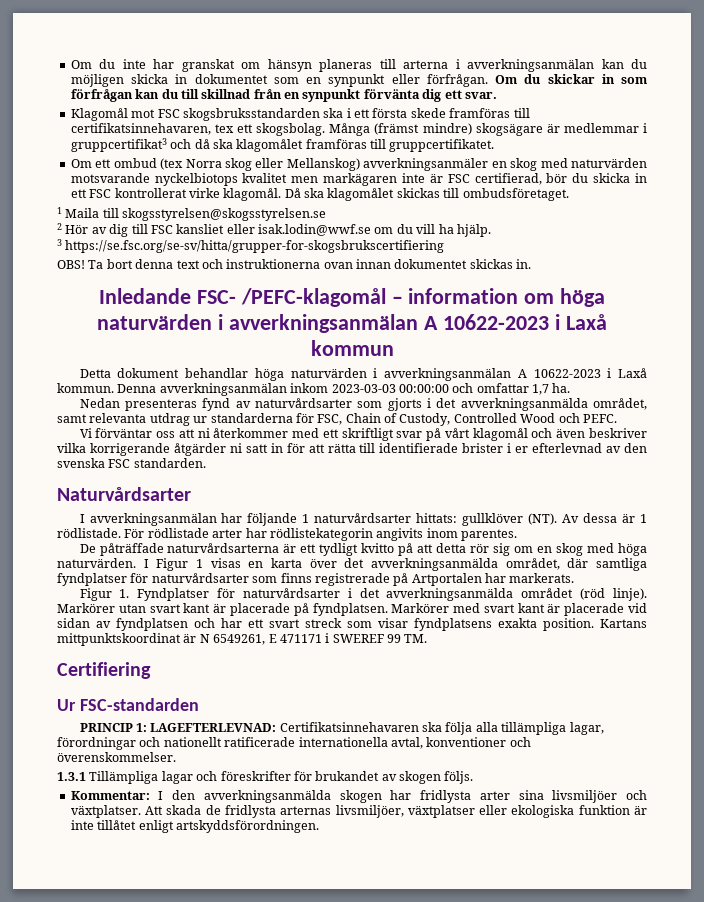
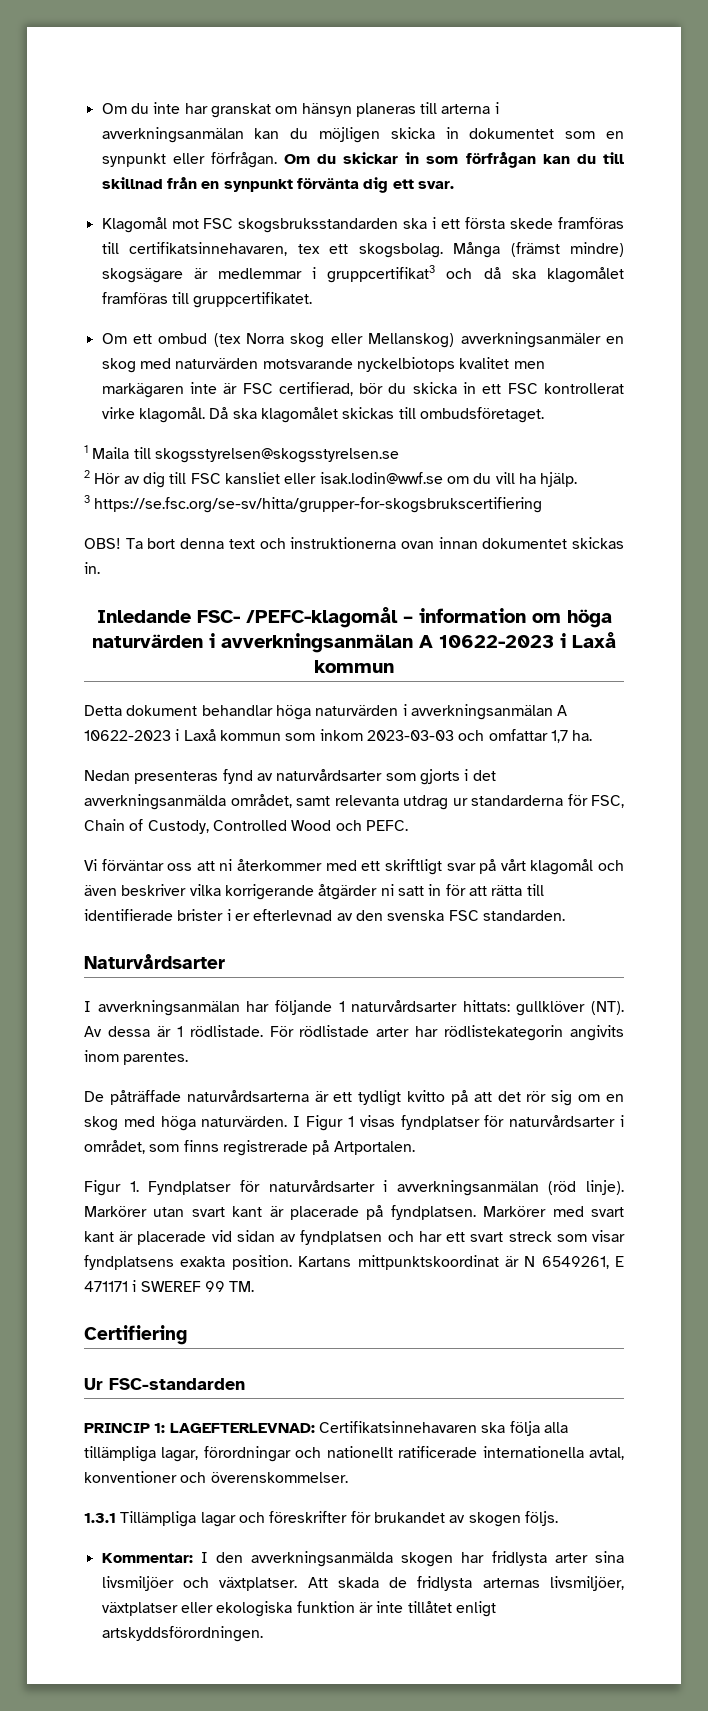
- Detta dokument behandlar höga naturvärden i avverkningsanmälan A 10622-2023 i Laxå kommun. Denna avverkningsanmälan inkom 2023-03-03 00:00:00 och omfattar 1,7 ha.
+ Detta dokument behandlar höga naturvärden i avverkningsanmälan A 10622-2023 i Laxå kommun som inkom 2023-03-03 och omfattar 1,7 ha.
- De påträffade naturvårdsarterna är ett tydligt kvitto på att detta rör sig om en skog med höga naturvärden.
+ De påträffade naturvårdsarterna är ett tydligt kvitto på att det rör sig om en skog med höga naturvärden.
- I Figur 1 visas en karta över det avverkningsanmälda området, där samtliga fyndplatser för naturvårdsarter som finns registrerade på Artportalen har markerats.
+ I Figur 1 visas fyndplatser för naturvårdsarter i området, som finns registrerade på Artportalen.
- Figur 1. Fyndplatser för naturvårdsarter i det avverkningsanmälda området (röd linje).
+ Figur 1. Fyndplatser för naturvårdsarter i avverkningsanmälan (röd linje).

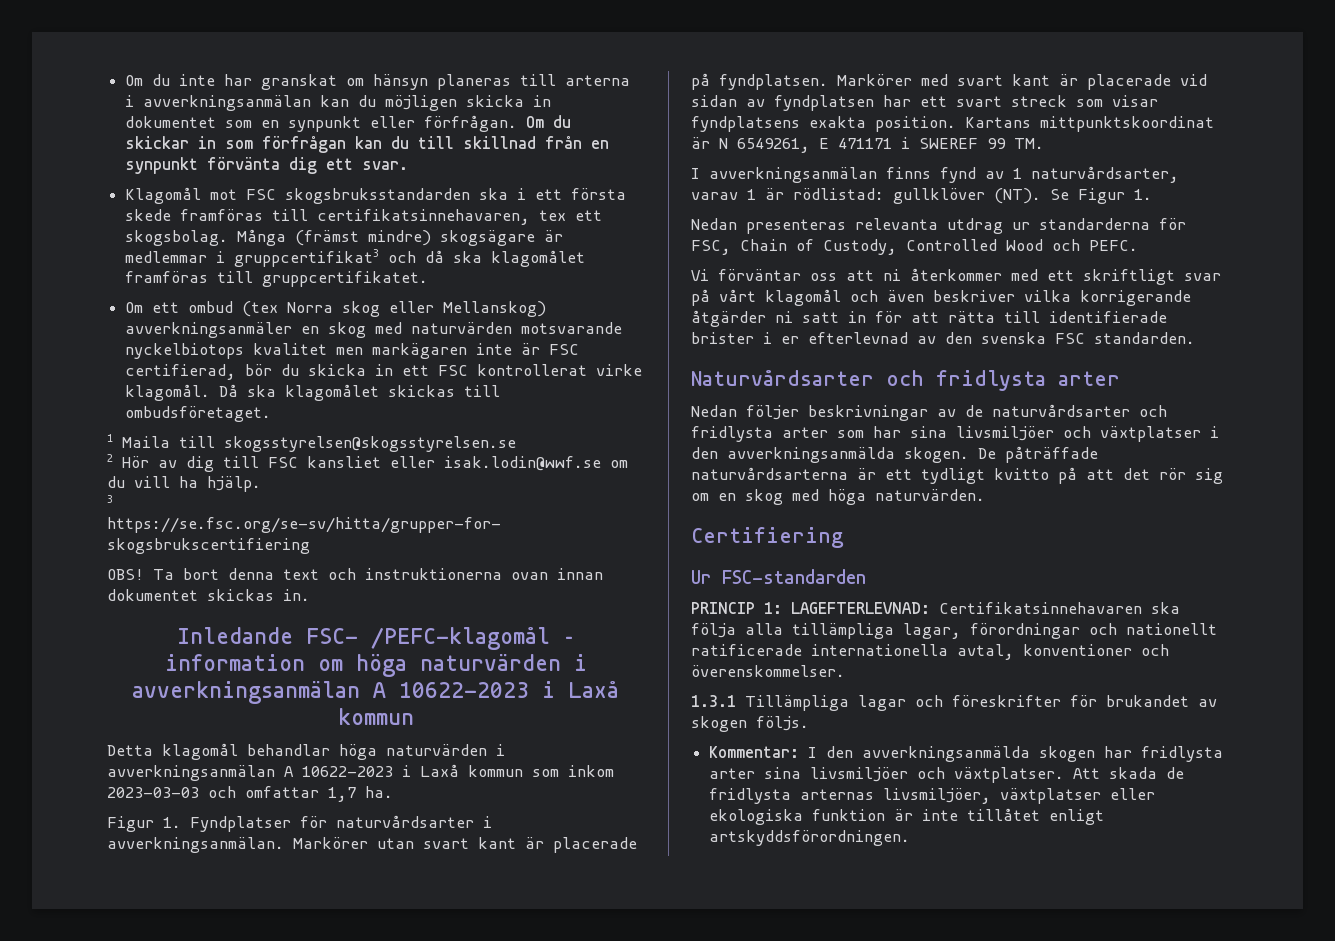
- Detta dokument behandlar höga naturvärden i avverkningsanmälan A 10622-2023 i Laxå kommun som inkom 2023-03-03 och omfattar 1,7 ha.
+ Detta klagomål behandlar höga naturvärden i avverkningsanmälan A 10622-2023 i Laxå kommun som inkom 2023-03-03 och omfattar 1,7 ha.
- Nedan presenteras fynd av naturvårdsarter som gjorts i det avverkningsanmälda området, samt relevanta utdrag ur standarderna för FSC, Chain of Custody, Controlled Wood och PEFC.
+ Figur 1. Fyndplatser för naturvårdsarter i avverkningsanmälan. Markörer utan svart kant är placerade på fyndplatsen. Markörer med svart kant är placerade vid sidan av fyndplatsen har ett svart streck som visar fyndplatsens exakta position. Kartans mittpunktskoordinat är N 6549261, E 471171 i SWEREF 99 TM.
+ I avverkningsanmälan finns fynd av 1 naturvårdsarter, varav 1 är rödlistad: gullklöver (NT). Se Figur 1.
+ Nedan presenteras relevanta utdrag ur standarderna för FSC, Chain of Custody, Controlled Wood och PEFC.
- Naturvårdsarter
- I avverkningsanmälan har följande 1 naturvårdsarter hittats: gullklöver (NT). Av dessa är 1 rödlistade. För rödlistade arter har rödlistekategorin angivits inom parentes.
- De påträffade naturvårdsarterna är ett tydligt kvitto på att det rör sig om en skog med höga naturvärden. I Figur 1 visas fyndplatser för naturvårdsarter i området, som finns registrerade på Artportalen.
- Figur 1. Fyndplatser för naturvårdsarter i avverkningsanmälan (röd linje). Markörer utan svart kant är placerade på fyndplatsen. Markörer med svart kant är placerade vid sidan av fyndplatsen och har ett svart streck som visar fyndplatsens exakta position. Kartans mittpunktskoordinat är N 6549261, E 471171 i SWEREF 99 TM.
+ Naturvårdsarter och fridlysta arter
+ Nedan följer beskrivningar av de naturvårdsarter och fridlysta arter som har sina livsmiljöer och växtplatser i den avverkningsanmälda skogen. De påträffade naturvårdsarterna är ett tydligt kvitto på att det rör sig om en skog med höga naturvärden.

